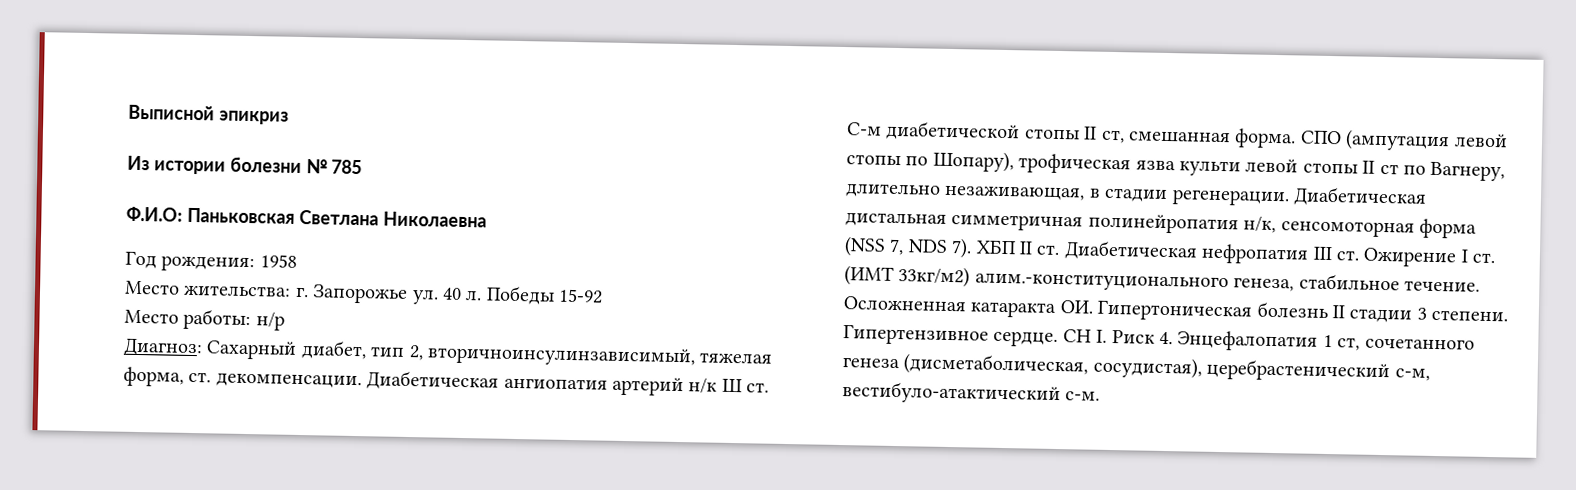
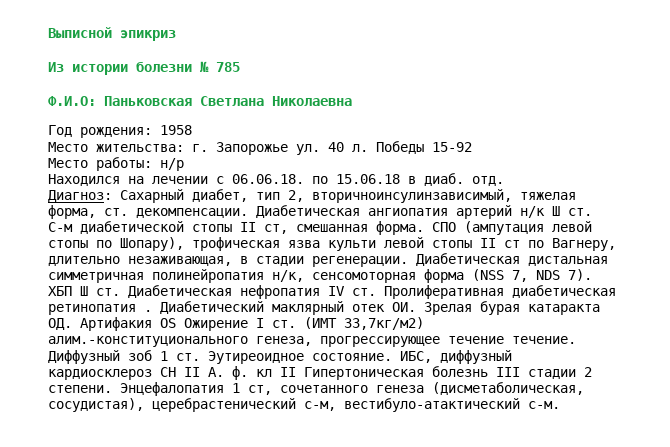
+ Находился на лечении с 06.06.18. по 15.06.18 в диаб. отд.
- ХБП II ст. Диабетическая нефропатия III ст. Ожирение I ст. (ИМТ 33кг/м2) алим.-конституционального генеза, стабильное течение. Осложненная катаракта ОИ. Гипертоническая болезнь II стадии 3 степени. Гипертензивное сердце. СН I. Риск 4. Энцефалопатия 1 ст, сочетанного генеза (дисметаболическая, сосудистая), церебрастенический с-м, вестибуло-атактический с-м.
+ ХБП Ш ст. Диабетическая нефропатия IV ст. Пролиферативная диабетическая ретинопатия . Диабетический маклярный отек ОИ. Зрелая бурая катаракта ОД. Артифакия OS Ожирение I ст. (ИМТ 33,7кг/м2) алим.-конституционального генеза, прогрессирующее течение течение. Диффузный зоб 1 ст. Эутиреоидное состояние. ИБС, диффузный кардиосклероз СН II А. ф. кл II Гипертоническая болезнь III стадии 2 степени. Энцефалопатия 1 ст, сочетанного генеза (дисметаболическая, сосудистая), церебрастенический с-м, вестибуло-атактический с-м.

